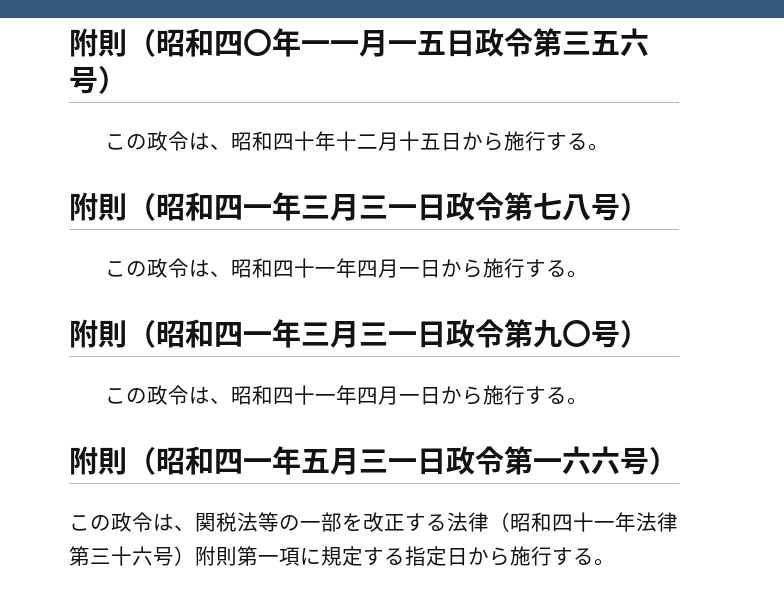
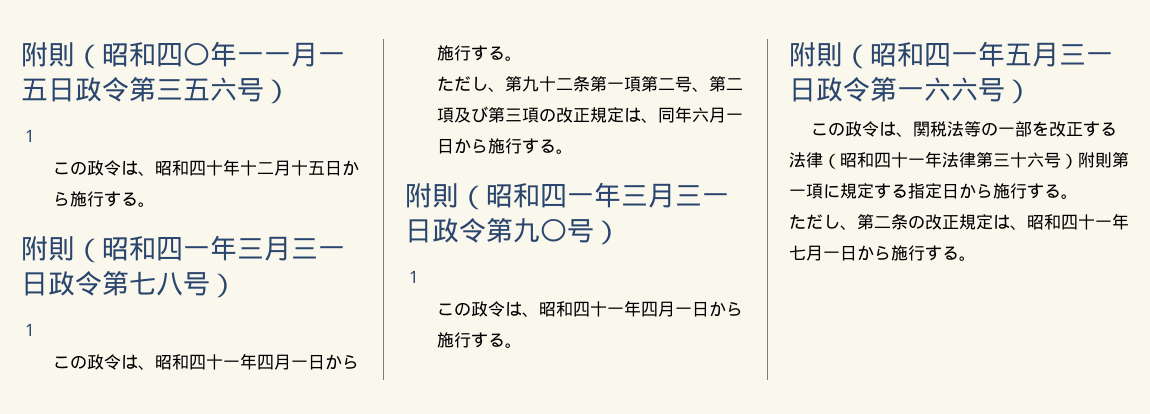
  附則（昭和四〇年一一月一五日政令第三五六号）
+ １
  附則（昭和四一年三月三一日政令第七八号）
+ １
+ ただし、第九十二条第一項第二号、第二項及び第三項の改正規定は、同年六月一日から施行する。
  附則（昭和四一年三月三一日政令第九〇号）
+ １
+ ただし、第二条の改正規定は、昭和四十一年七月一日から施行する。

